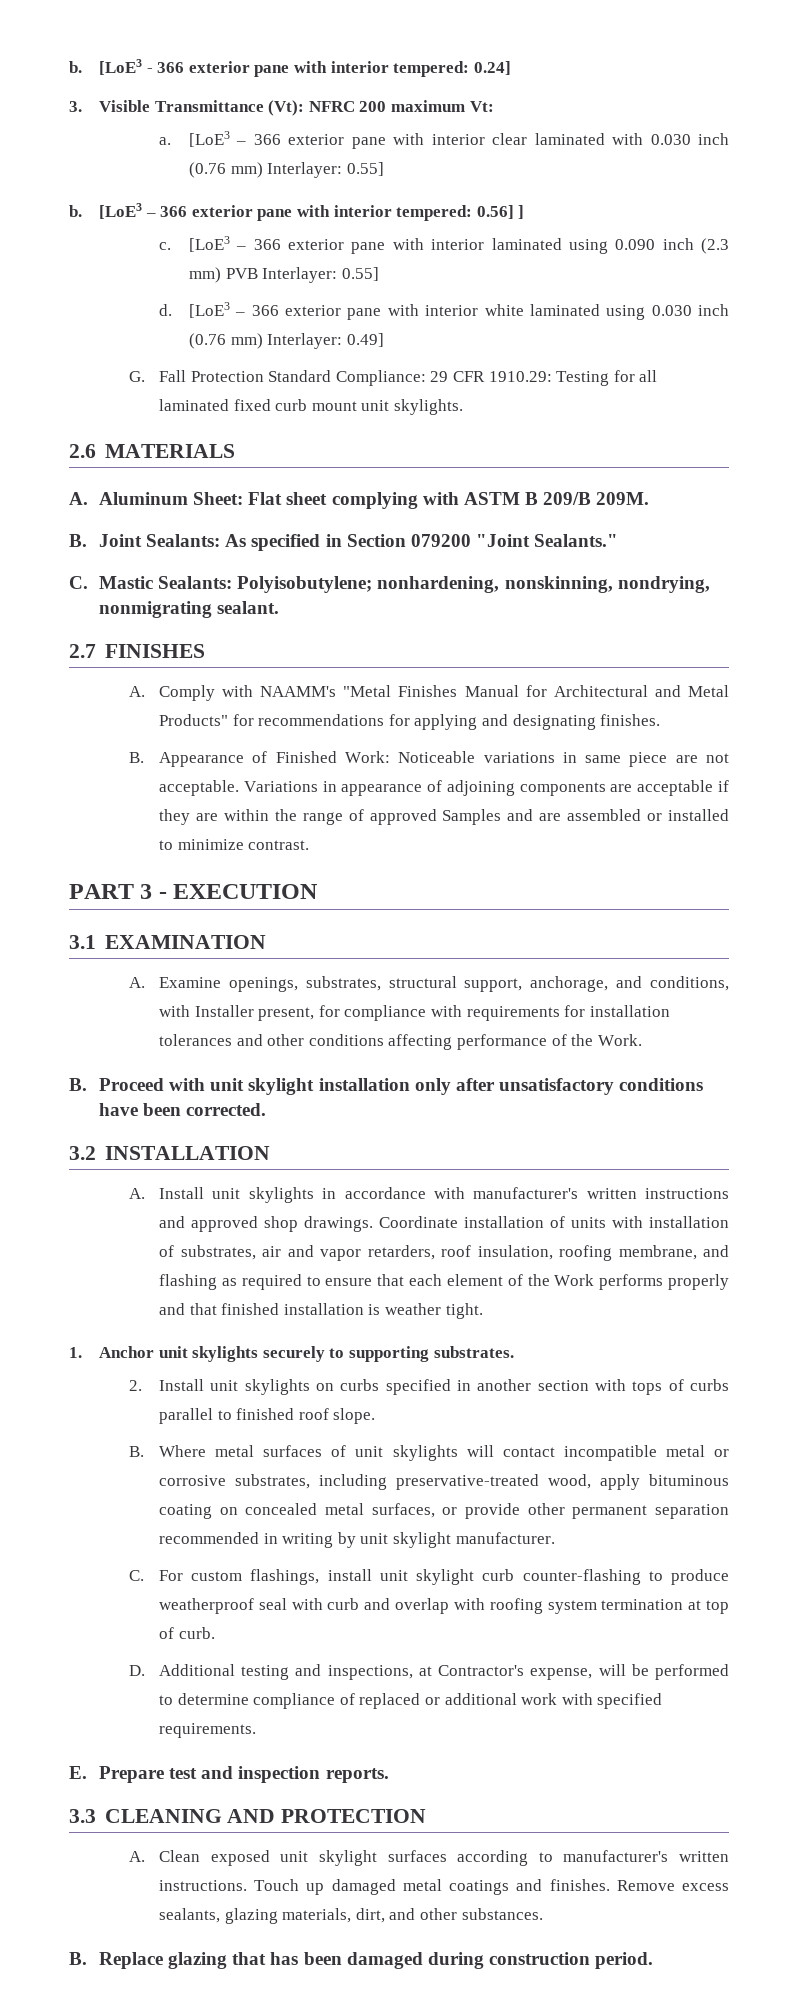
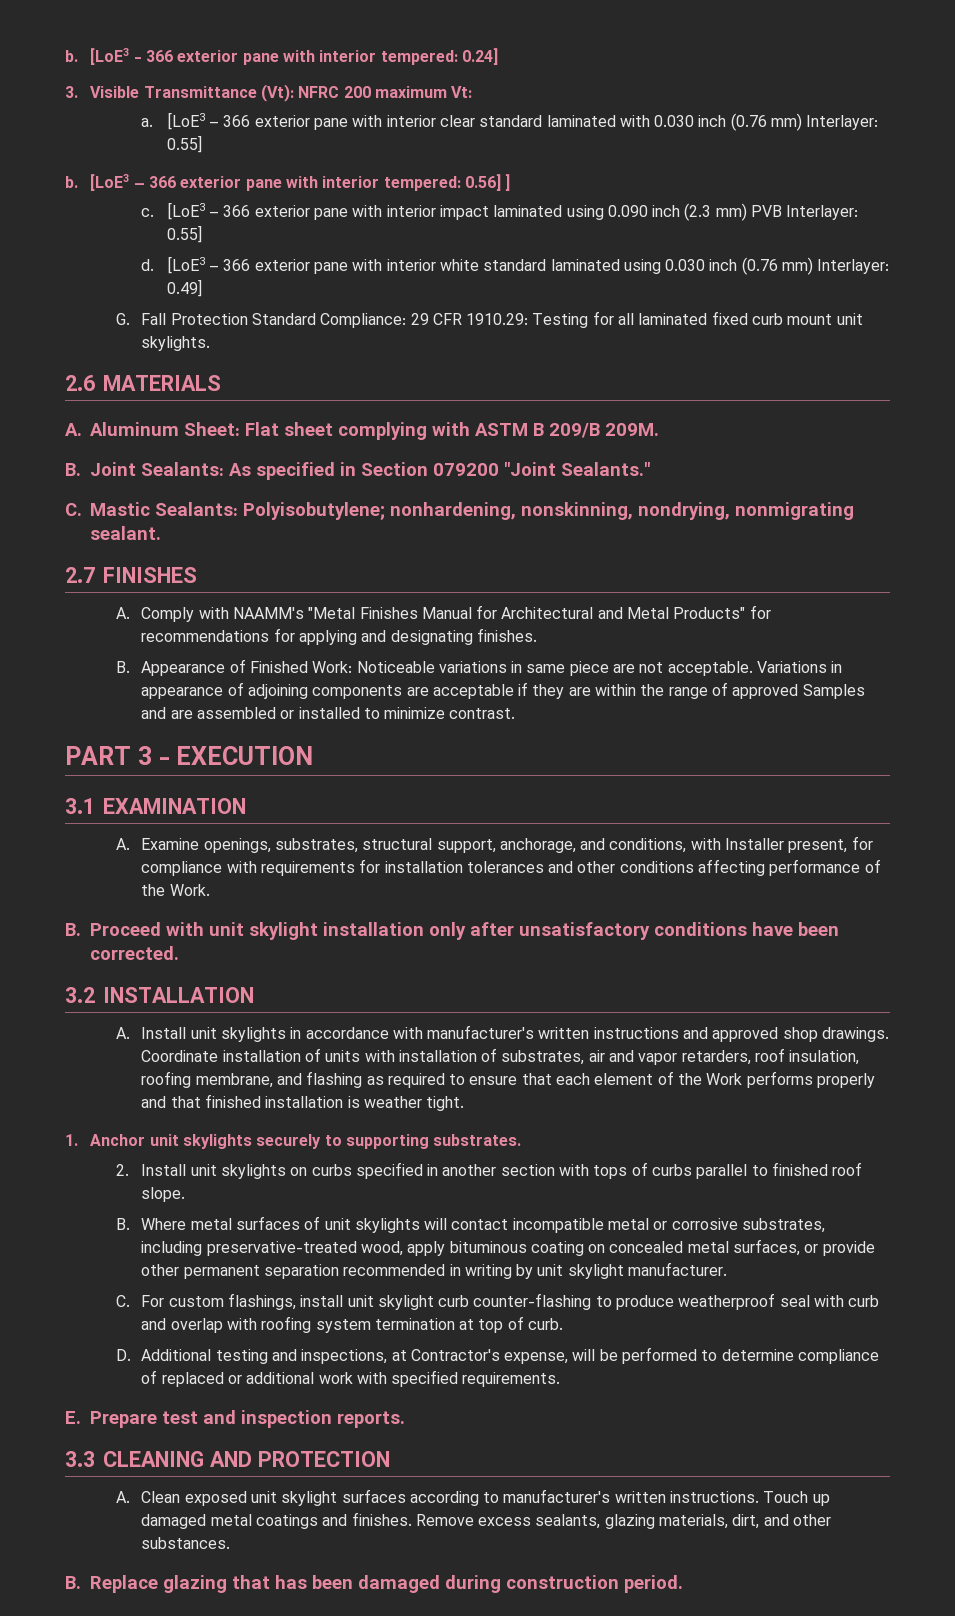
- [LoE3 – 366 exterior pane with interior clear laminated with 0.030 inch (0.76 mm) Interlayer: 0.55]
+ [LoE3 – 366 exterior pane with interior clear standard laminated with 0.030 inch (0.76 mm) Interlayer: 0.55]
- [LoE3 – 366 exterior pane with interior laminated using 0.090 inch (2.3 mm) PVB Interlayer: 0.55]
+ [LoE3 – 366 exterior pane with interior impact laminated using 0.090 inch (2.3 mm) PVB Interlayer: 0.55]
- [LoE3 – 366 exterior pane with interior white laminated using 0.030 inch (0.76 mm) Interlayer: 0.49]
+ [LoE3 – 366 exterior pane with interior white standard laminated using 0.030 inch (0.76 mm) Interlayer: 0.49]

